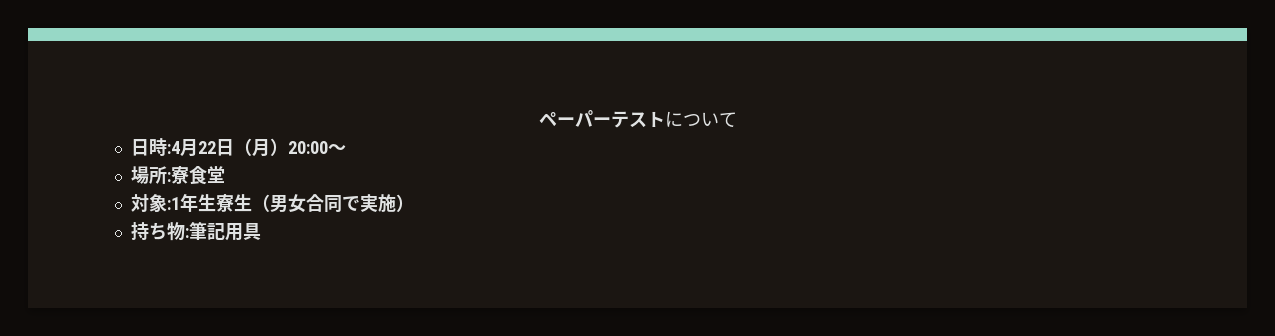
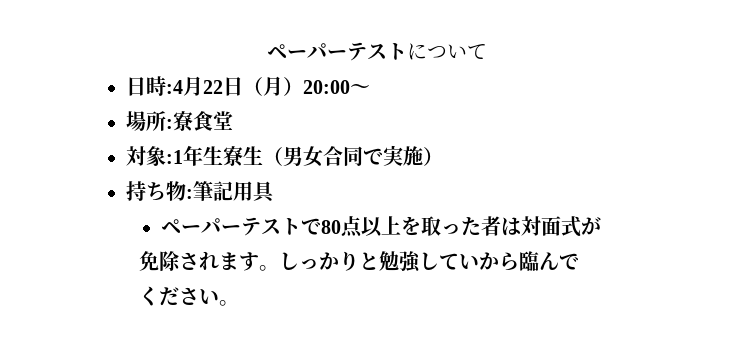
+ ペーパーテストで80点以上を取った者は対面式が
+ 免除されます。しっかりと勉強していから臨んで
+ ください。

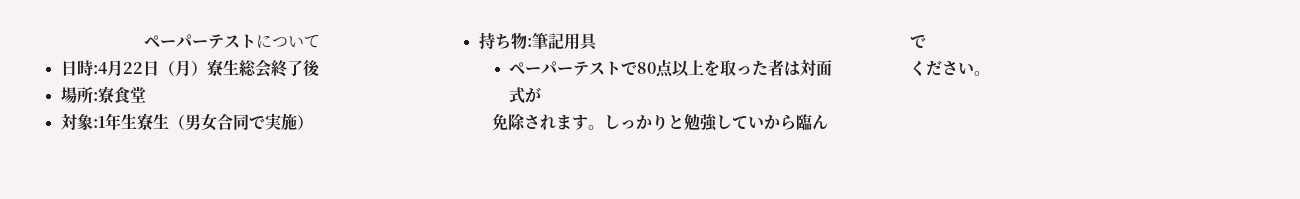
- 日時:4月22日（月）20:00～
+ 日時:4月22日（月）寮生総会終了後

